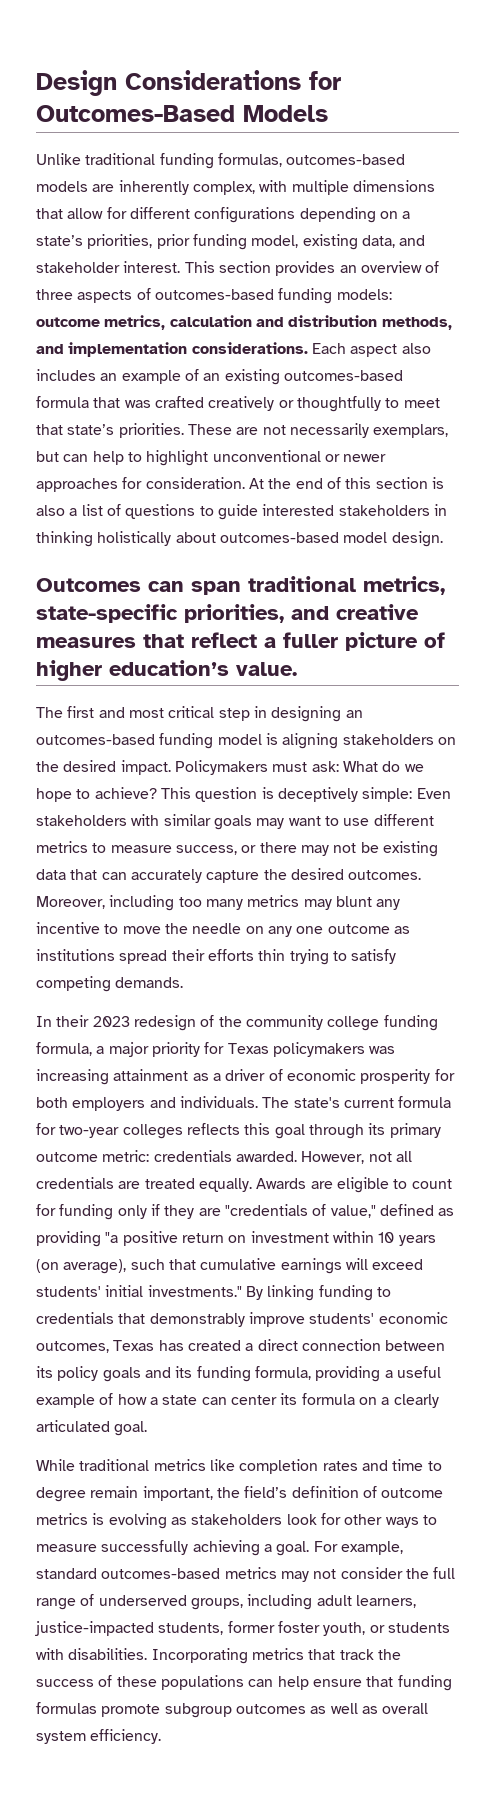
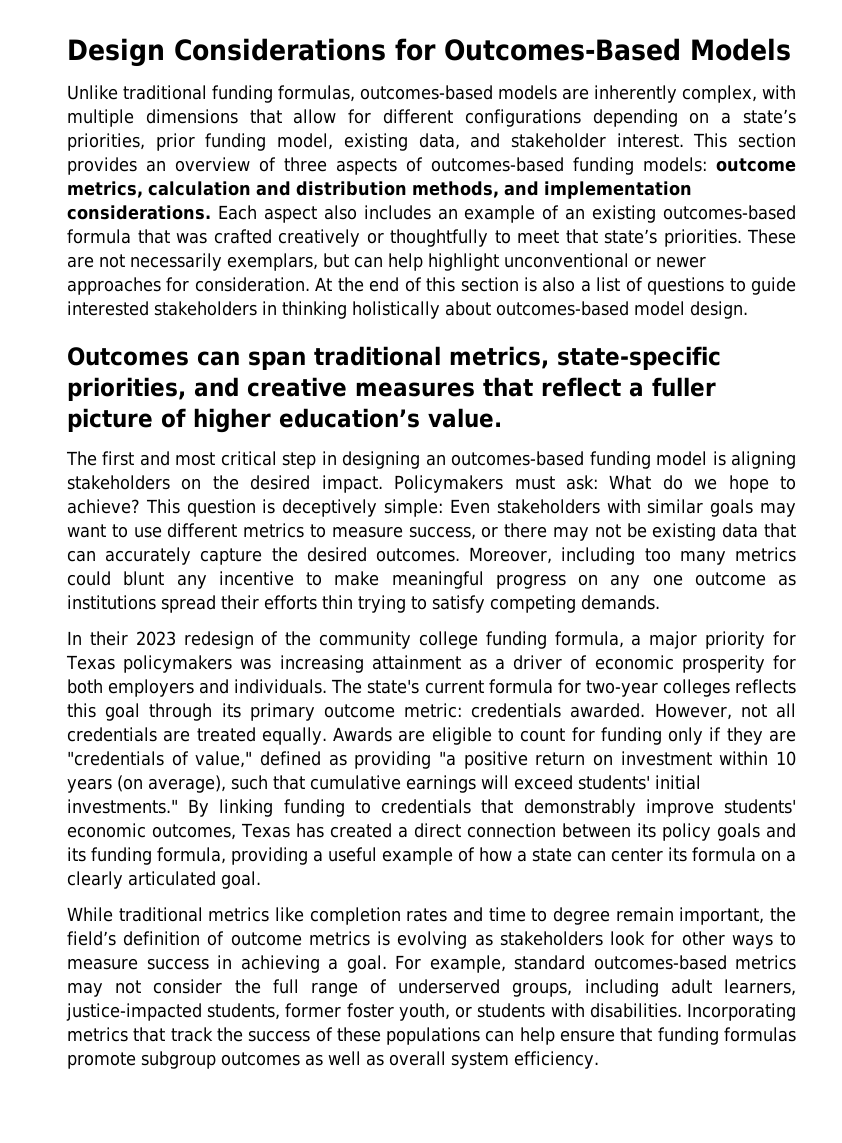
- These are not necessarily exemplars, but can help to highlight unconventional or newer approaches for consideration.
+ These are not necessarily exemplars, but can help highlight unconventional or newer approaches for consideration.
- Moreover, including too many metrics may blunt any incentive to move the needle on any one outcome as institutions spread their efforts thin trying to satisfy competing demands.
+ Moreover, including too many metrics could blunt any incentive to make meaningful progress on any one outcome as institutions spread their efforts thin trying to satisfy competing demands.
- While traditional metrics like completion rates and time to degree remain important, the field’s definition of outcome metrics is evolving as stakeholders look for other ways to measure successfully achieving a goal.
+ While traditional metrics like completion rates and time to degree remain important, the field’s definition of outcome metrics is evolving as stakeholders look for other ways to measure success in achieving a goal.

